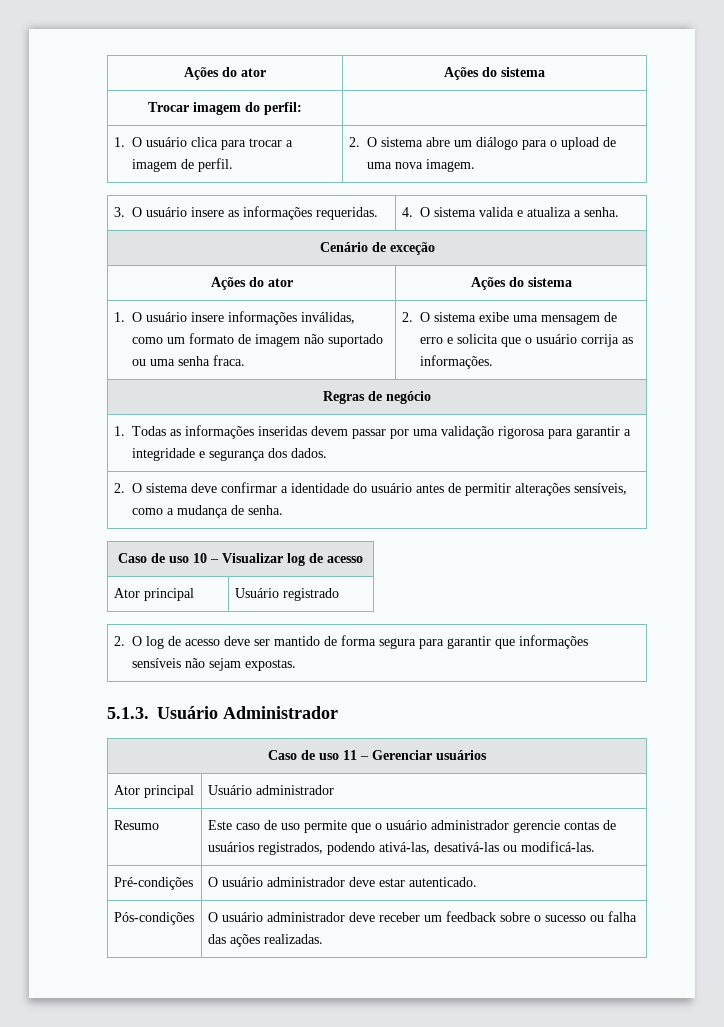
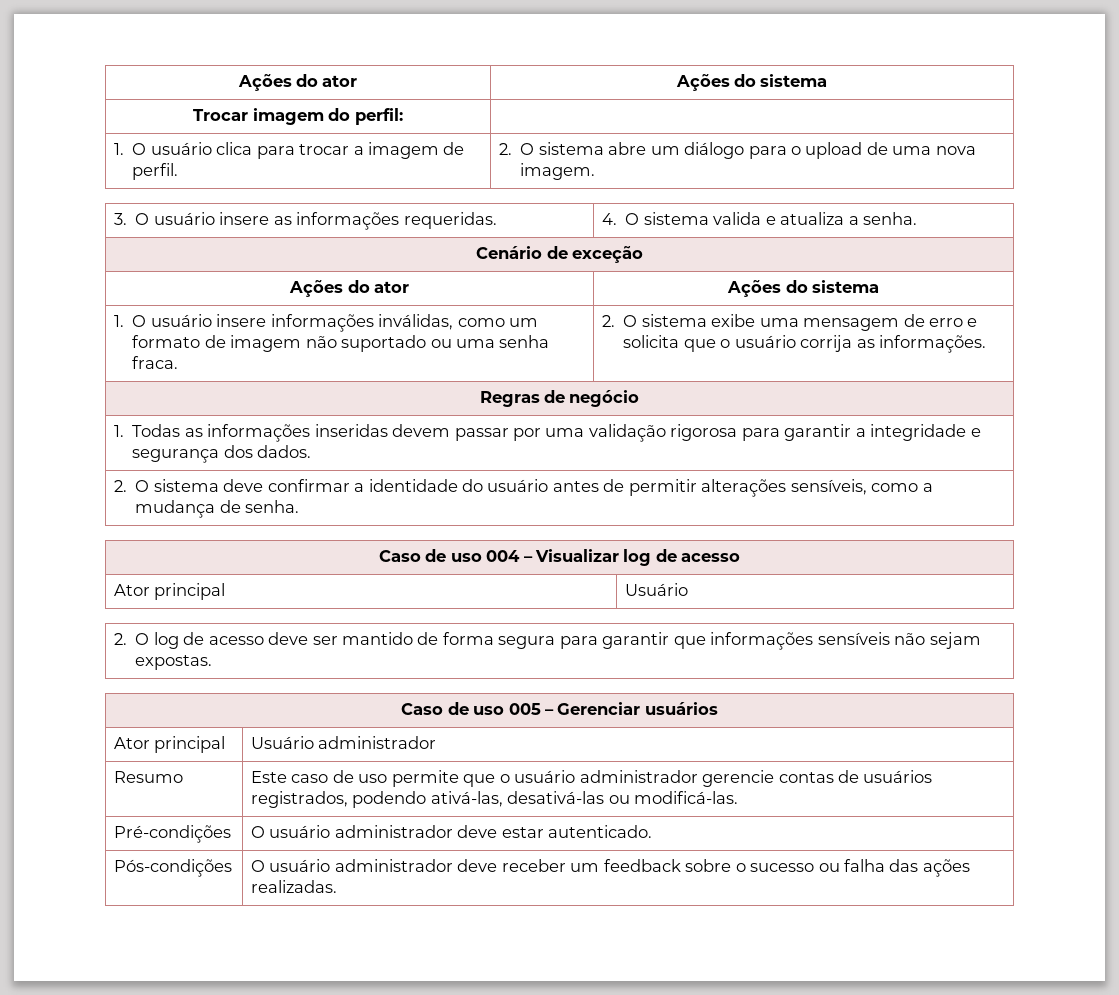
- Caso de uso 10 – Visualizar log de acesso
- Ator principal | Usuário registrado
+ Caso de uso 004 – Visualizar log de acesso
+ Ator principal | Usuário
- 5.1.3. Usuário Administrador
- Caso de uso 11 – Gerenciar usuários
+ Caso de uso 005 – Gerenciar usuários

